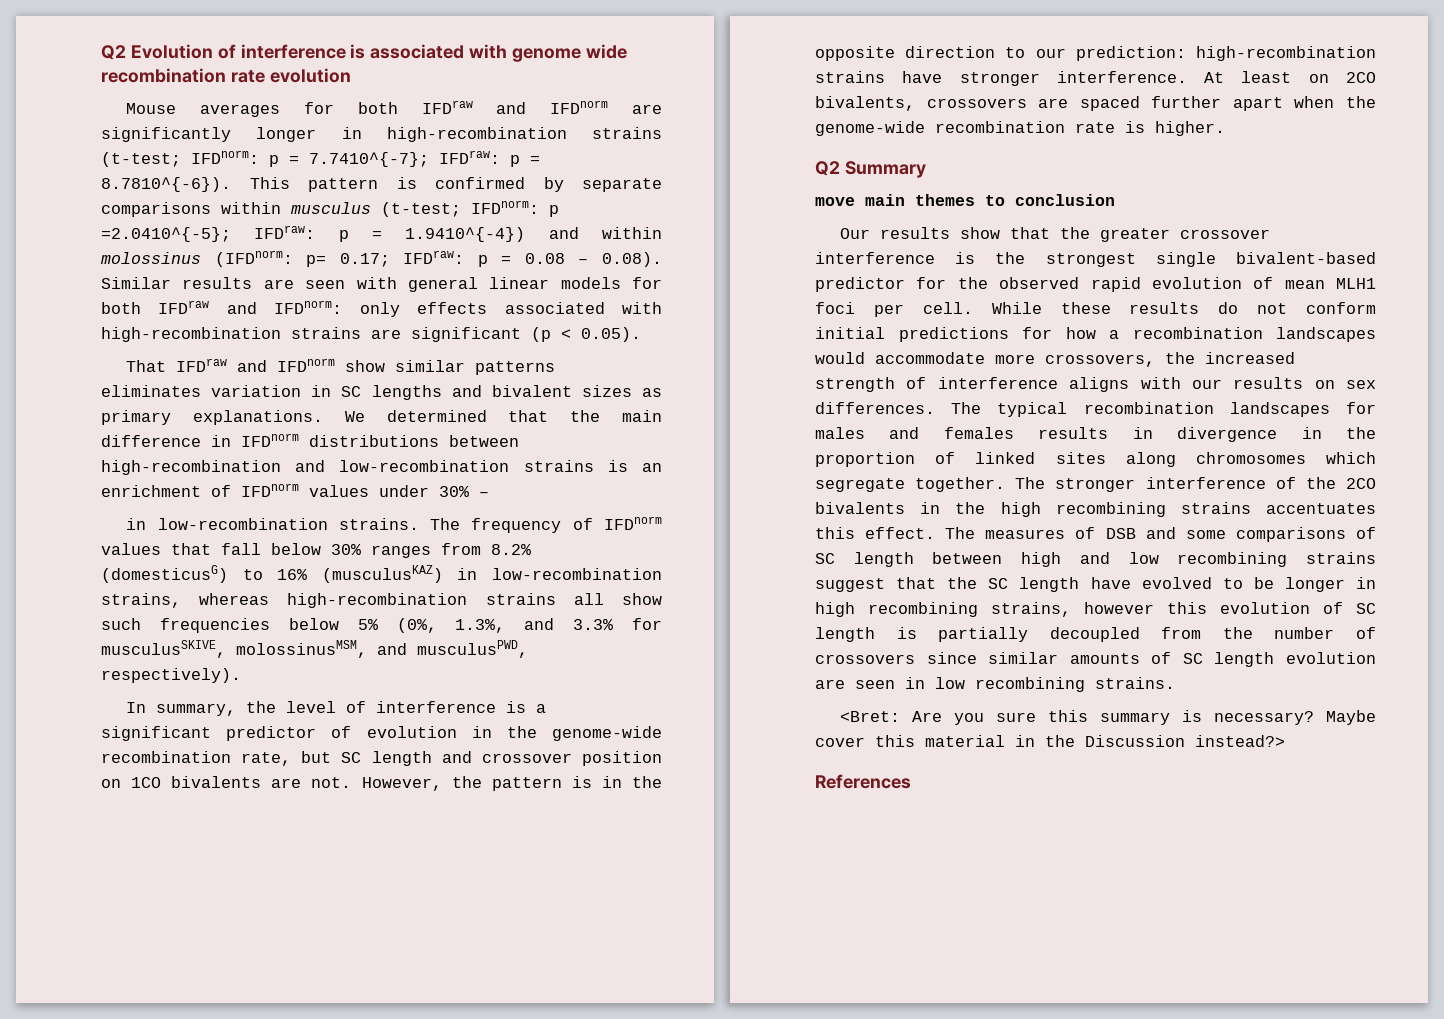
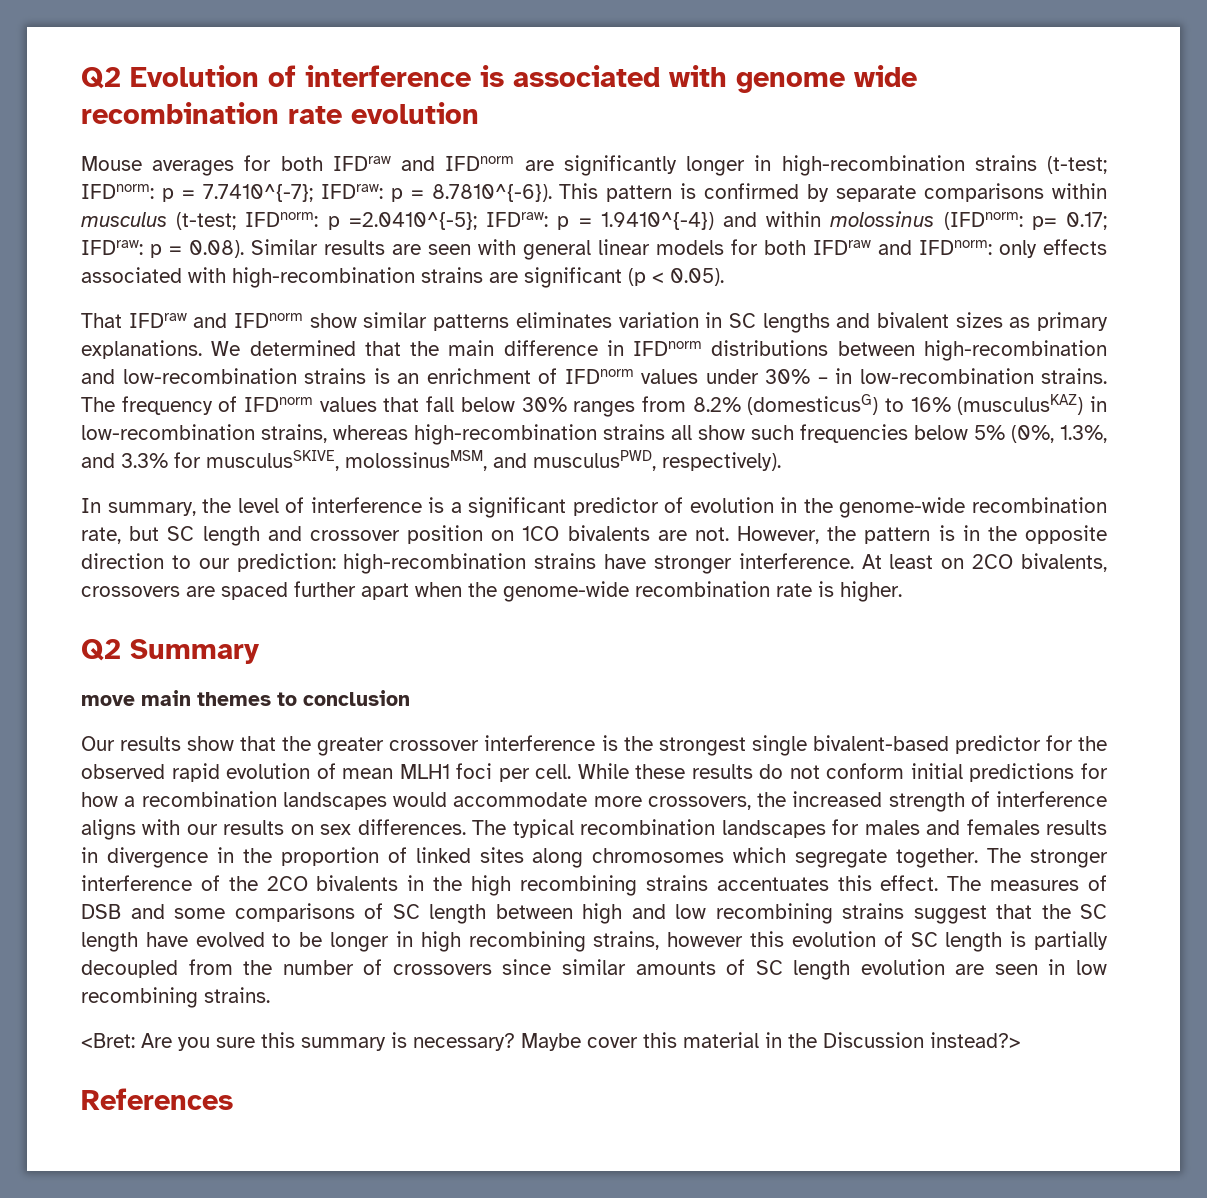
- p = 0.08 – 0.08). Similar results are seen with general linear models for both IFDraw and IFDnorm:
+ p = 0.08). Similar results are seen with general linear models for both IFDraw and IFDnorm:
- We determined that the main difference in IFDnorm distributions between high-recombination and low-recombination strains is an enrichment of IFDnorm values under 30% –
- in low-recombination strains.
+ We determined that the main difference in IFDnorm distributions between high-recombination and low-recombination strains is an enrichment of IFDnorm values under 30% – in low-recombination strains.

